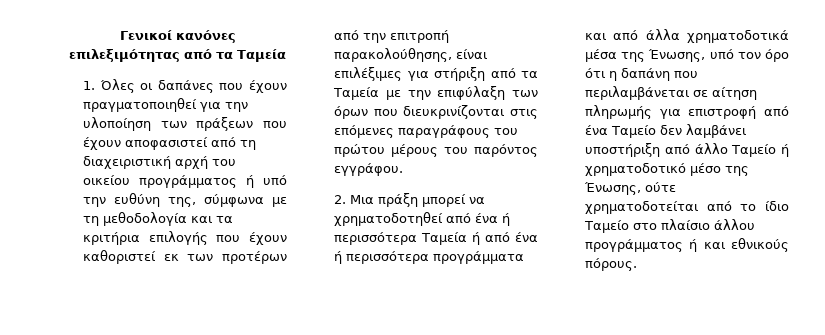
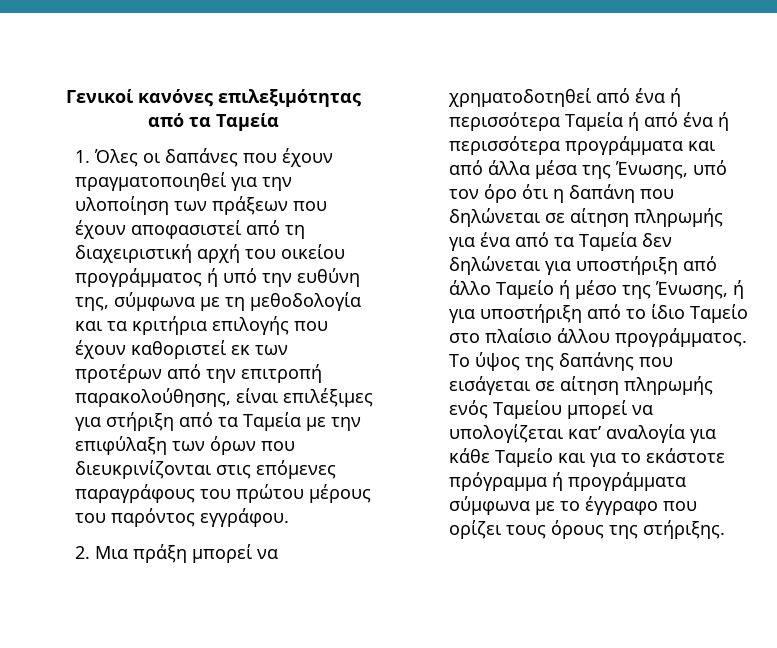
- 2. Μια πράξη μπορεί να χρηματοδοτηθεί από ένα ή περισσότερα Ταμεία ή από ένα ή περισσότερα προγράμματα και από άλλα χρηματοδοτικά μέσα της Ένωσης, υπό τον όρο ότι η δαπάνη που περιλαμβάνεται σε αίτηση πληρωμής για επιστροφή από ένα Ταμείο δεν λαμβάνει υποστήριξη από άλλο Ταμείο ή χρηματοδοτικό μέσο της Ένωσης, ούτε χρηματοδοτείται από το ίδιο Ταμείο στο πλαίσιο άλλου προγράμματος ή και εθνικούς πόρους.
+ 2. Μια πράξη μπορεί να χρηματοδοτηθεί από ένα ή περισσότερα Ταμεία ή από ένα ή περισσότερα προγράμματα και από άλλα μέσα της Ένωσης, υπό τον όρο ότι η δαπάνη που δηλώνεται σε αίτηση πληρωμής για ένα από τα Ταμεία δεν δηλώνεται για υποστήριξη από άλλο Ταμείο ή μέσο της Ένωσης, ή για υποστήριξη από το ίδιο Ταμείο στο πλαίσιο άλλου προγράμματος. Το ύψος της δαπάνης που εισάγεται σε αίτηση πληρωμής ενός Ταμείου μπορεί να υπολογίζεται κατ’ αναλογία για κάθε Ταμείο και για το εκάστοτε πρόγραμμα ή προγράμματα σύμφωνα με το έγγραφο που ορίζει τους όρους της στήριξης.

